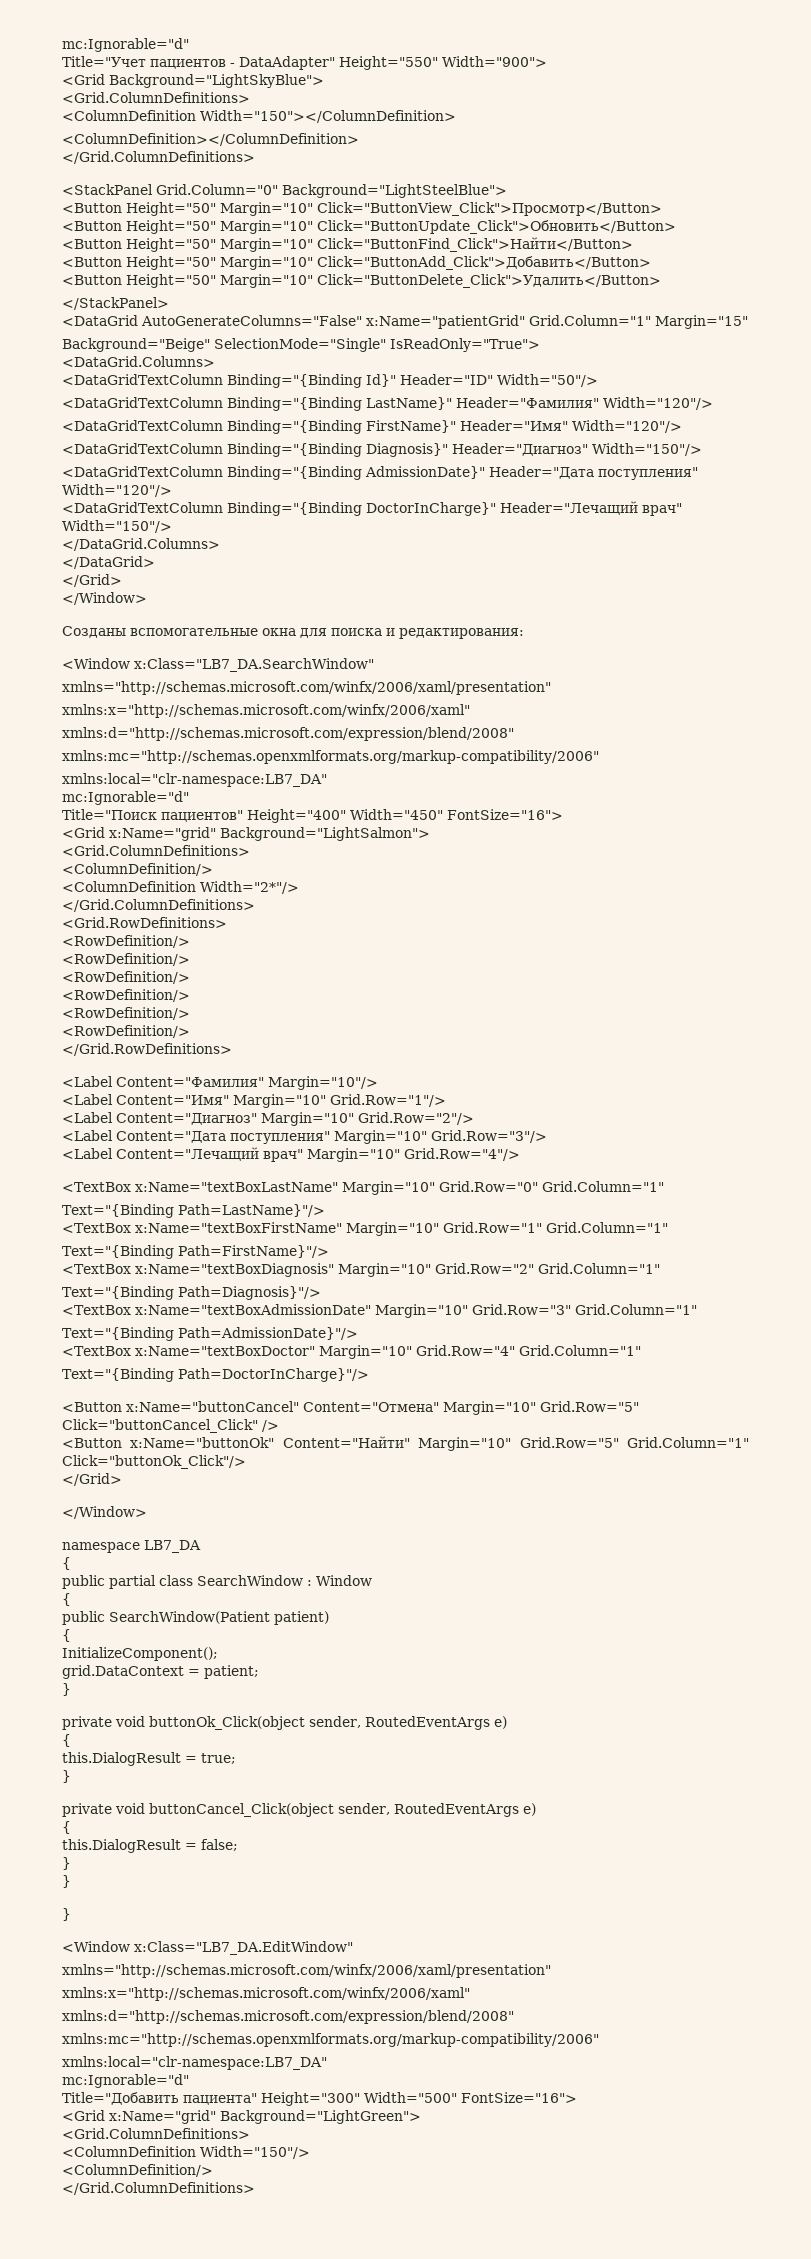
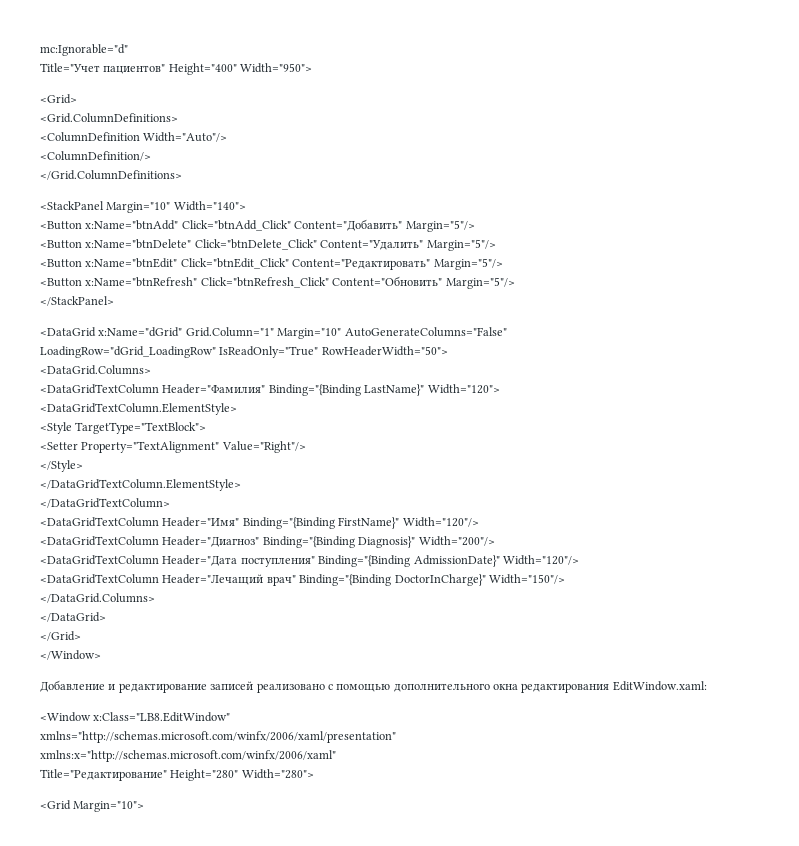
- Title="Учет пациентов - DataAdapter" Height="550" Width="900">
- <Grid Background="LightSkyBlue">
+ Title="Учет пациентов" Height="400" Width="950">
+ <Grid>
  <Grid.ColumnDefinitions>
- <ColumnDefinition Width="150"></ColumnDefinition>
- <ColumnDefinition></ColumnDefinition>
+ <ColumnDefinition Width="Auto"/>
+ <ColumnDefinition/>
- <StackPanel Grid.Column="0" Background="LightSteelBlue">
- <Button Height="50" Margin="10" Click="ButtonView_Click">Просмотр</Button>
- <Button Height="50" Margin="10" Click="ButtonUpdate_Click">Обновить</Button>
- <Button Height="50" Margin="10" Click="ButtonFind_Click">Найти</Button>
- <Button Height="50" Margin="10" Click="ButtonAdd_Click">Добавить</Button>
- <Button Height="50" Margin="10" Click="ButtonDelete_Click">Удалить</Button>
+ <StackPanel Margin="10" Width="140">
+ <Button x:Name="btnAdd" Click="btnAdd_Click" Content="Добавить" Margin="5"/>
+ <Button x:Name="btnDelete" Click="btnDelete_Click" Content="Удалить" Margin="5"/>
+ <Button x:Name="btnEdit" Click="btnEdit_Click" Content="Редактировать" Margin="5"/>
+ <Button x:Name="btnRefresh" Click="btnRefresh_Click" Content="Обновить" Margin="5"/>
  </StackPanel>
- <DataGrid AutoGenerateColumns="False" x:Name="patientGrid" Grid.Column="1" Margin="15"
- Background="Beige" SelectionMode="Single" IsReadOnly="True">
+ <DataGrid x:Name="dGrid" Grid.Column="1" Margin="10" AutoGenerateColumns="False"
+ LoadingRow="dGrid_LoadingRow" IsReadOnly="True" RowHeaderWidth="50">
  <DataGrid.Columns>
- <DataGridTextColumn Binding="{Binding Id}" Header="ID" Width="50"/>
- <DataGridTextColumn Binding="{Binding LastName}" Header="Фамилия" Width="120"/>
- <DataGridTextColumn Binding="{Binding FirstName}" Header="Имя" Width="120"/>
- <DataGridTextColumn Binding="{Binding Diagnosis}" Header="Диагноз" Width="150"/>
- <DataGridTextColumn Binding="{Binding AdmissionDate}" Header="Дата поступления" Width="120"/>
- <DataGridTextColumn Binding="{Binding DoctorInCharge}" Header="Лечащий врач" Width="150"/>
+ <DataGridTextColumn Header="Фамилия" Binding="{Binding LastName}" Width="120">
+ <DataGridTextColumn.ElementStyle>
+ <Style TargetType="TextBlock">
+ <Setter Property="TextAlignment" Value="Right"/>
+ </Style>
+ </DataGridTextColumn.ElementStyle>
+ </DataGridTextColumn>
+ <DataGridTextColumn Header="Имя" Binding="{Binding FirstName}" Width="120"/>
+ <DataGridTextColumn Header="Диагноз" Binding="{Binding Diagnosis}" Width="200"/>
+ <DataGridTextColumn Header="Дата поступления" Binding="{Binding AdmissionDate}" Width="120"/>
+ <DataGridTextColumn Header="Лечащий врач" Binding="{Binding DoctorInCharge}" Width="150"/>
- Созданы вспомогательные окна для поиска и редактирования:
- <Window x:Class="LB7_DA.SearchWindow"
+ Добавление и редактирование записей реализовано с помощью дополнительного окна редактирования EditWindow.xaml:
+ <Window x:Class="LB8.EditWindow"
  xmlns="http://schemas.microsoft.com/winfx/2006/xaml/presentation"
  xmlns:x="http://schemas.microsoft.com/winfx/2006/xaml"
- xmlns:d="http://schemas.microsoft.com/expression/blend/2008"
- xmlns:mc="http://schemas.openxmlformats.org/markup-compatibility/2006"
- xmlns:local="clr-namespace:LB7_DA"
- mc:Ignorable="d"
- Title="Поиск пациентов" Height="400" Width="450" FontSize="16">
- <Grid x:Name="grid" Background="LightSalmon">
- <Grid.ColumnDefinitions>
- <ColumnDefinition/>
- <ColumnDefinition Width="2*"/>
- </Grid.ColumnDefinitions>
- <Grid.RowDefinitions>
- <RowDefinition/>
- <RowDefinition/>
- <RowDefinition/>
- <RowDefinition/>
- <RowDefinition/>
- <RowDefinition/>
- </Grid.RowDefinitions>
- <Label Content="Фамилия" Margin="10"/>
- <Label Content="Имя" Margin="10" Grid.Row="1"/>
- <Label Content="Диагноз" Margin="10" Grid.Row="2"/>
- <Label Content="Дата поступления" Margin="10" Grid.Row="3"/>
- <Label Content="Лечащий врач" Margin="10" Grid.Row="4"/>
- <TextBox x:Name="textBoxLastName" Margin="10" Grid.Row="0" Grid.Column="1"
- Text="{Binding Path=LastName}"/>
- <TextBox x:Name="textBoxFirstName" Margin="10" Grid.Row="1" Grid.Column="1"
- Text="{Binding Path=FirstName}"/>
- <TextBox x:Name="textBoxDiagnosis" Margin="10" Grid.Row="2" Grid.Column="1"
- Text="{Binding Path=Diagnosis}"/>
- <TextBox x:Name="textBoxAdmissionDate" Margin="10" Grid.Row="3" Grid.Column="1"
- Text="{Binding Path=AdmissionDate}"/>
- <TextBox x:Name="textBoxDoctor" Margin="10" Grid.Row="4" Grid.Column="1"
- Text="{Binding Path=DoctorInCharge}"/>
- <Button x:Name="buttonCancel" Content="Отмена" Margin="10" Grid.Row="5" Click="buttonCancel_Click" />
- <Button x:Name="buttonOk" Content="Найти" Margin="10" Grid.Row="5" Grid.Column="1" Click="buttonOk_Click"/>
- </Grid>
- </Window>
- namespace LB7_DA
- {
- public partial class SearchWindow : Window
- {
- public SearchWindow(Patient patient)
- {
- InitializeComponent();
- grid.DataContext = patient;
- }
- private void buttonOk_Click(object sender, RoutedEventArgs e)
- {
- this.DialogResult = true;
- }
- private void buttonCancel_Click(object sender, RoutedEventArgs e)
- {
- this.DialogResult = false;
- }
- }
- }
- <Window x:Class="LB7_DA.EditWindow"
- xmlns="http://schemas.microsoft.com/winfx/2006/xaml/presentation"
- xmlns:x="http://schemas.microsoft.com/winfx/2006/xaml"
- xmlns:d="http://schemas.microsoft.com/expression/blend/2008"
- xmlns:mc="http://schemas.openxmlformats.org/markup-compatibility/2006"
- xmlns:local="clr-namespace:LB7_DA"
- mc:Ignorable="d"
- Title="Добавить пациента" Height="300" Width="500" FontSize="16">
- <Grid x:Name="grid" Background="LightGreen">
- <Grid.ColumnDefinitions>
- <ColumnDefinition Width="150"/>
- <ColumnDefinition/>
- </Grid.ColumnDefinitions>
+ Title="Редактирование" Height="280" Width="280">
+ <Grid Margin="10">

